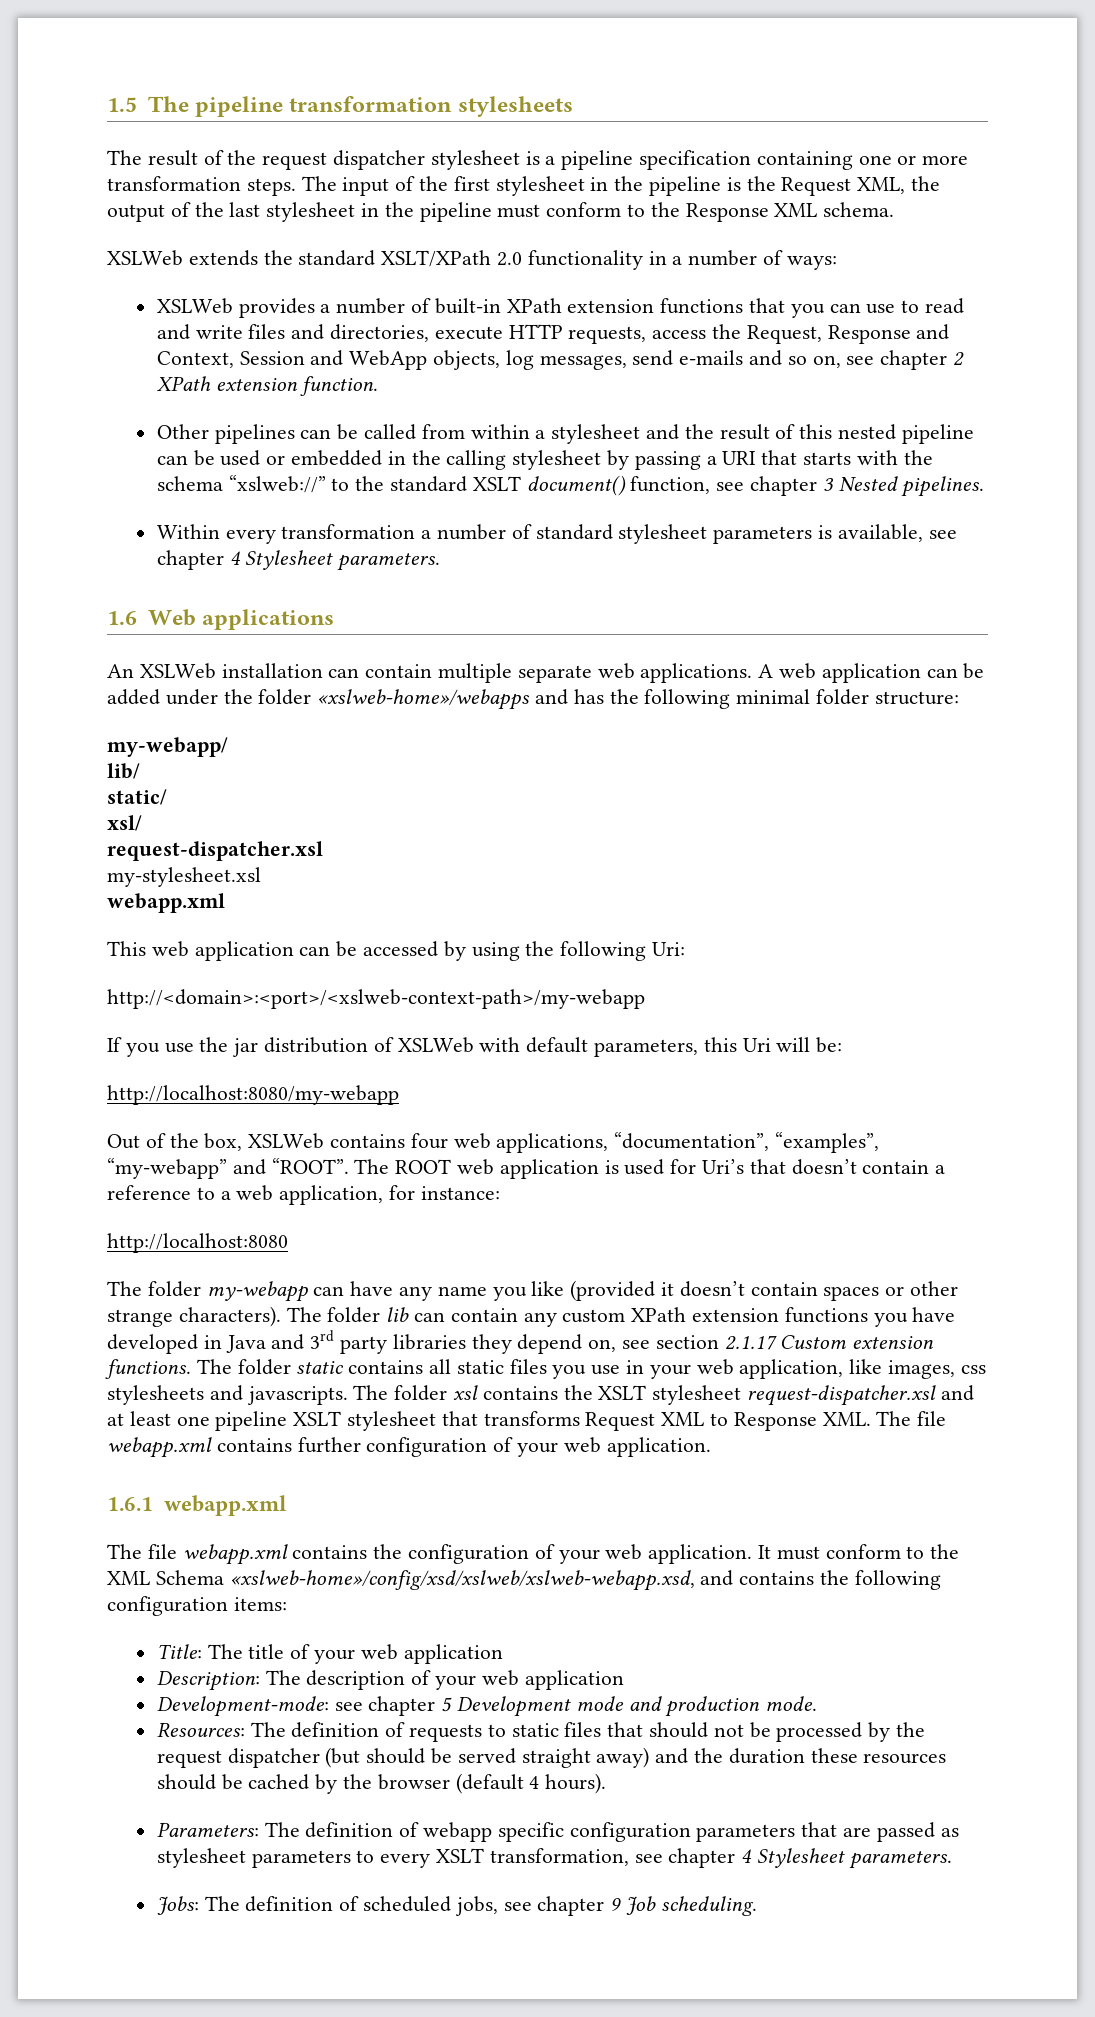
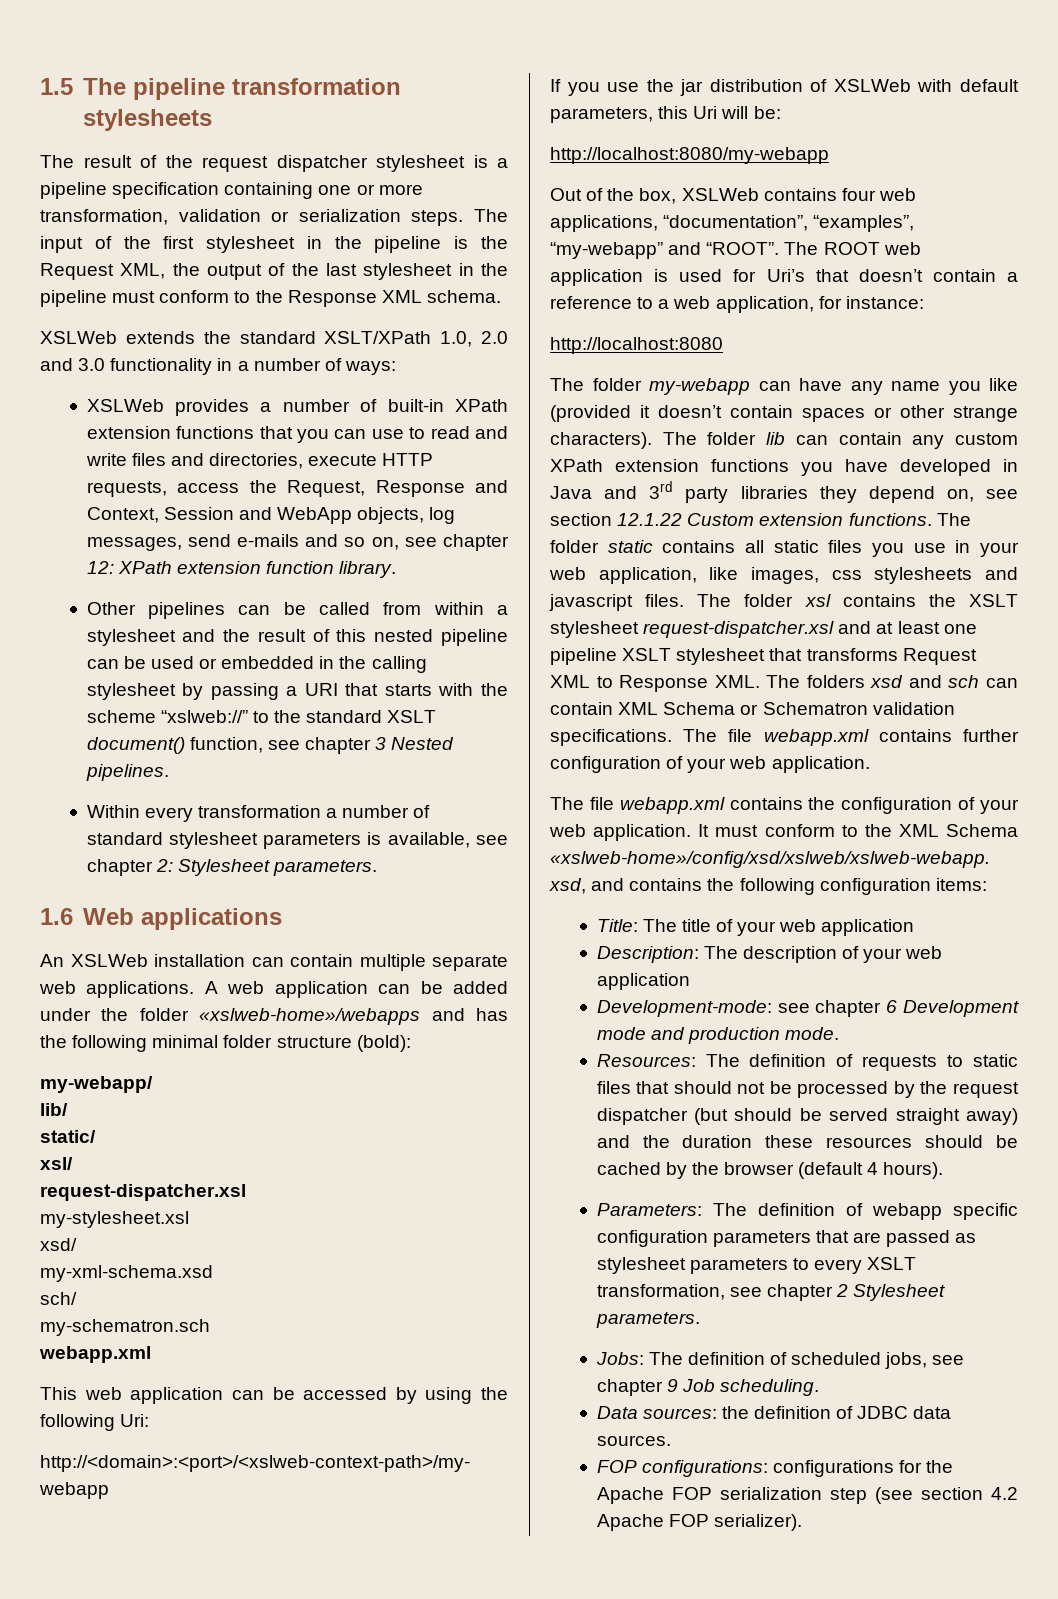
- The result of the request dispatcher stylesheet is a pipeline specification containing one or more transformation steps.
+ The result of the request dispatcher stylesheet is a pipeline specification containing one or more transformation, validation or serialization steps.
- XSLWeb extends the standard XSLT/XPath 2.0 functionality in a number of ways:
+ XSLWeb extends the standard XSLT/XPath 1.0, 2.0 and 3.0 functionality in a number of ways:
- XSLWeb provides a number of built-in XPath extension functions that you can use to read and write files and directories, execute HTTP requests, access the Request, Response and Context, Session and WebApp objects, log messages, send e-mails and so on, see chapter 2 XPath extension function.
+ XSLWeb provides a number of built-in XPath extension functions that you can use to read and write files and directories, execute HTTP requests, access the Request, Response and Context, Session and WebApp objects, log messages, send e-mails and so on, see chapter 12: XPath extension function library.
- Other pipelines can be called from within a stylesheet and the result of this nested pipeline can be used or embedded in the calling stylesheet by passing a URI that starts with the schema “xslweb://” to the standard XSLT document() function, see chapter 3 Nested pipelines.
+ Other pipelines can be called from within a stylesheet and the result of this nested pipeline can be used or embedded in the calling stylesheet by passing a URI that starts with the scheme “xslweb://” to the standard XSLT document() function, see chapter 3 Nested pipelines.
- Within every transformation a number of standard stylesheet parameters is available, see chapter 4 Stylesheet parameters.
+ Within every transformation a number of standard stylesheet parameters is available, see chapter 2: Stylesheet parameters.
- A web application can be added under the folder «xslweb-home»/webapps and has the following minimal folder structure:
+ A web application can be added under the folder «xslweb-home»/webapps and has the following minimal folder structure (bold):
+ xsd/
+ my-xml-schema.xsd
+ sch/
+ my-schematron.sch
- The folder lib can contain any custom XPath extension functions you have developed in Java and 3rd party libraries they depend on, see section 2.1.17 Custom extension functions.
+ The folder lib can contain any custom XPath extension functions you have developed in Java and 3rd party libraries they depend on, see section 12.1.22 Custom extension functions.
- The folder static contains all static files you use in your web application, like images, css stylesheets and javascripts.
+ The folder static contains all static files you use in your web application, like images, css stylesheets and javascript files.
- The folder xsl contains the XSLT stylesheet request-dispatcher.xsl and at least one pipeline XSLT stylesheet that transforms Request XML to Response XML. The file webapp.xml contains further configuration of your web application.
+ The folder xsl contains the XSLT stylesheet request-dispatcher.xsl and at least one pipeline XSLT stylesheet that transforms Request XML to Response XML. The folders xsd and sch can contain XML Schema or Schematron validation specifications. The file webapp.xml contains further configuration of your web application.
- 1.6.1 webapp.xml
- Development-mode: see chapter 5 Development mode and production mode.
+ Development-mode: see chapter 6 Development mode and production mode.
- Parameters: The definition of webapp specific configuration parameters that are passed as stylesheet parameters to every XSLT transformation, see chapter 4 Stylesheet parameters.
+ Parameters: The definition of webapp specific configuration parameters that are passed as stylesheet parameters to every XSLT transformation, see chapter 2 Stylesheet parameters.
+ Data sources: the definition of JDBC data sources.
+ FOP configurations: configurations for the Apache FOP serialization step (see section 4.2 Apache FOP serializer).

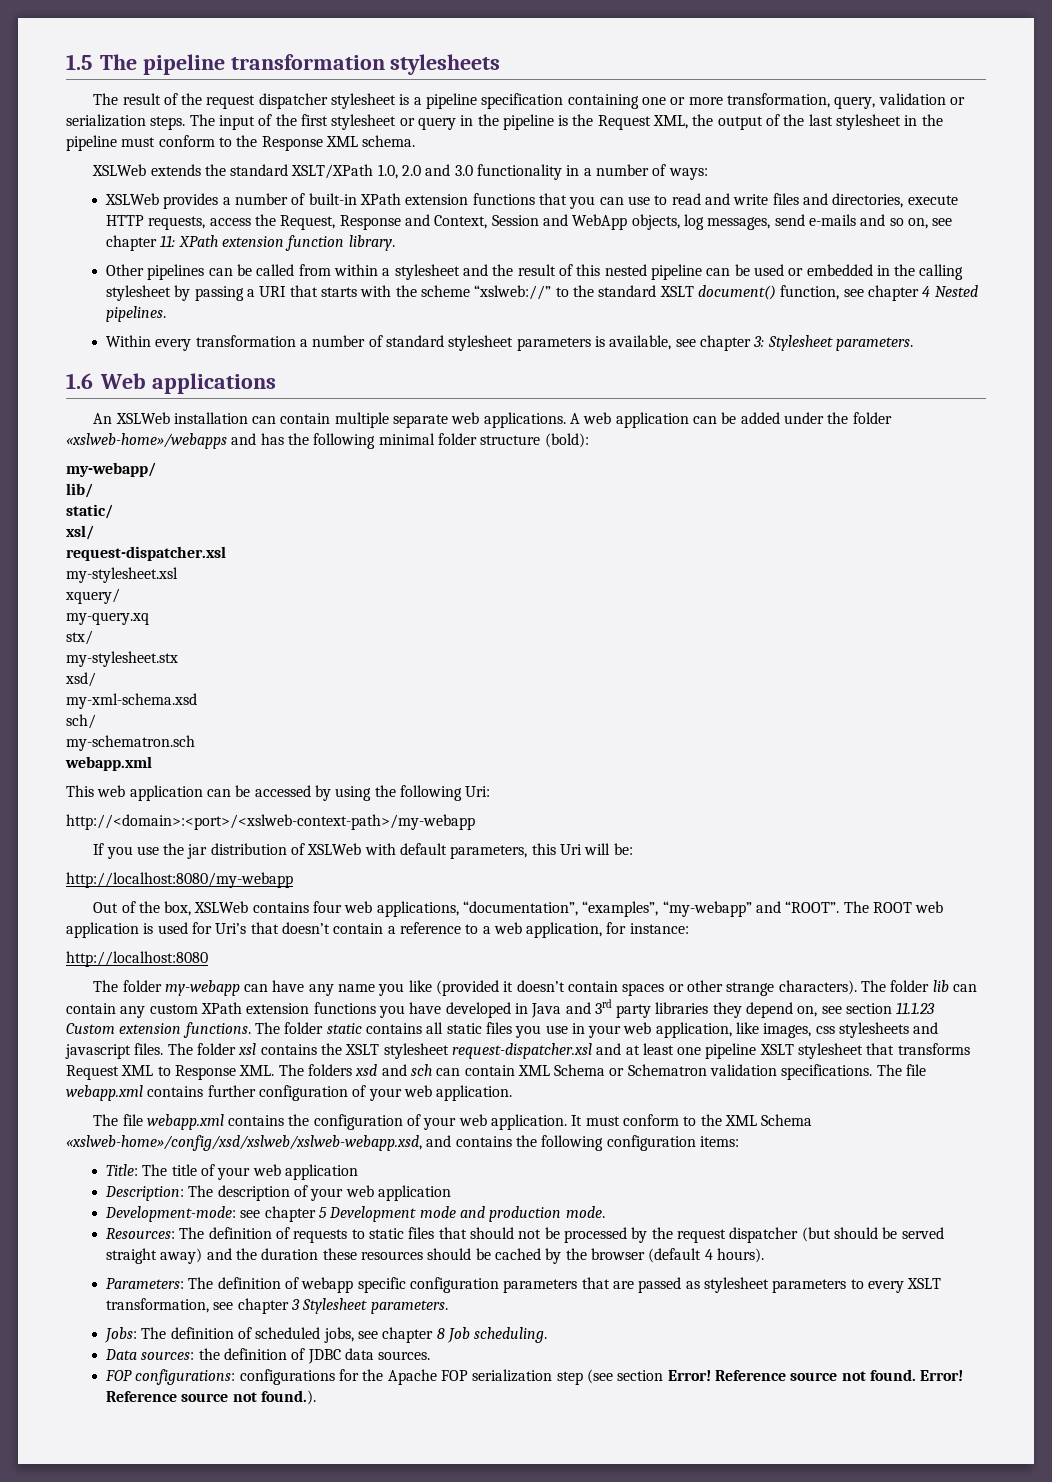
- The result of the request dispatcher stylesheet is a pipeline specification containing one or more transformation, validation or serialization steps.
+ The result of the request dispatcher stylesheet is a pipeline specification containing one or more transformation, query, validation or serialization steps.
- The input of the first stylesheet in the pipeline is the Request XML, the output of the last stylesheet in the pipeline must conform to the Response XML schema.
+ The input of the first stylesheet or query in the pipeline is the Request XML, the output of the last stylesheet in the pipeline must conform to the Response XML schema.
- XSLWeb provides a number of built-in XPath extension functions that you can use to read and write files and directories, execute HTTP requests, access the Request, Response and Context, Session and WebApp objects, log messages, send e-mails and so on, see chapter 12: XPath extension function library.
+ XSLWeb provides a number of built-in XPath extension functions that you can use to read and write files and directories, execute HTTP requests, access the Request, Response and Context, Session and WebApp objects, log messages, send e-mails and so on, see chapter 11: XPath extension function library.
- Other pipelines can be called from within a stylesheet and the result of this nested pipeline can be used or embedded in the calling stylesheet by passing a URI that starts with the scheme “xslweb://” to the standard XSLT document() function, see chapter 3 Nested pipelines.
+ Other pipelines can be called from within a stylesheet and the result of this nested pipeline can be used or embedded in the calling stylesheet by passing a URI that starts with the scheme “xslweb://” to the standard XSLT document() function, see chapter 4 Nested pipelines.
- Within every transformation a number of standard stylesheet parameters is available, see chapter 2: Stylesheet parameters.
+ Within every transformation a number of standard stylesheet parameters is available, see chapter 3: Stylesheet parameters.
+ xquery/
+ my-query.xq
+ stx/
+ my-stylesheet.stx
- The folder lib can contain any custom XPath extension functions you have developed in Java and 3rd party libraries they depend on, see section 12.1.22 Custom extension functions.
+ The folder lib can contain any custom XPath extension functions you have developed in Java and 3rd party libraries they depend on, see section 11.1.23 Custom extension functions.
- Development-mode: see chapter 6 Development mode and production mode.
+ Development-mode: see chapter 5 Development mode and production mode.
- Parameters: The definition of webapp specific configuration parameters that are passed as stylesheet parameters to every XSLT transformation, see chapter 2 Stylesheet parameters.
+ Parameters: The definition of webapp specific configuration parameters that are passed as stylesheet parameters to every XSLT transformation, see chapter 3 Stylesheet parameters.
- Jobs: The definition of scheduled jobs, see chapter 9 Job scheduling.
+ Jobs: The definition of scheduled jobs, see chapter 8 Job scheduling.
- FOP configurations: configurations for the Apache FOP serialization step (see section 4.2 Apache FOP serializer).
+ FOP configurations: configurations for the Apache FOP serialization step (see section Error! Reference source not found. Error! Reference source not found.).

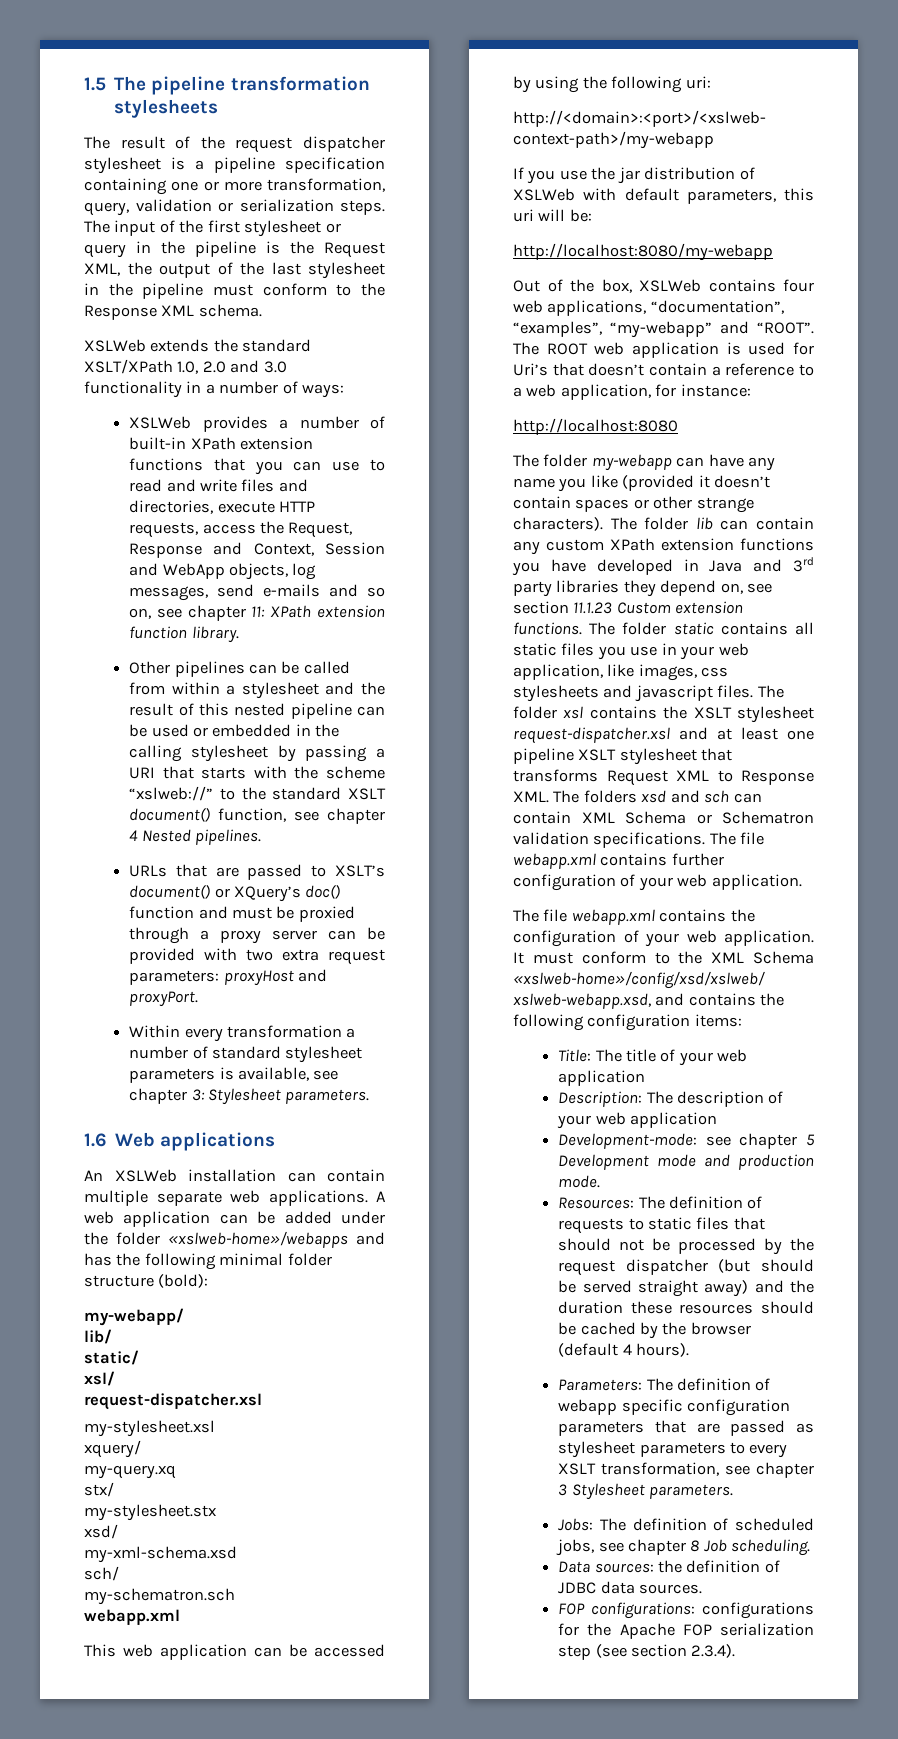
+ URLs that are passed to XSLT’s document() or XQuery’s doc() function and must be proxied through a proxy server can be provided with two extra request parameters: proxyHost and proxyPort.
- This web application can be accessed by using the following Uri:
+ This web application can be accessed by using the following uri:
- If you use the jar distribution of XSLWeb with default parameters, this Uri will be:
+ If you use the jar distribution of XSLWeb with default parameters, this uri will be:
- FOP configurations: configurations for the Apache FOP serialization step (see section Error! Reference source not found. Error! Reference source not found.).
+ FOP configurations: configurations for the Apache FOP serialization step (see section 2.3.4).

